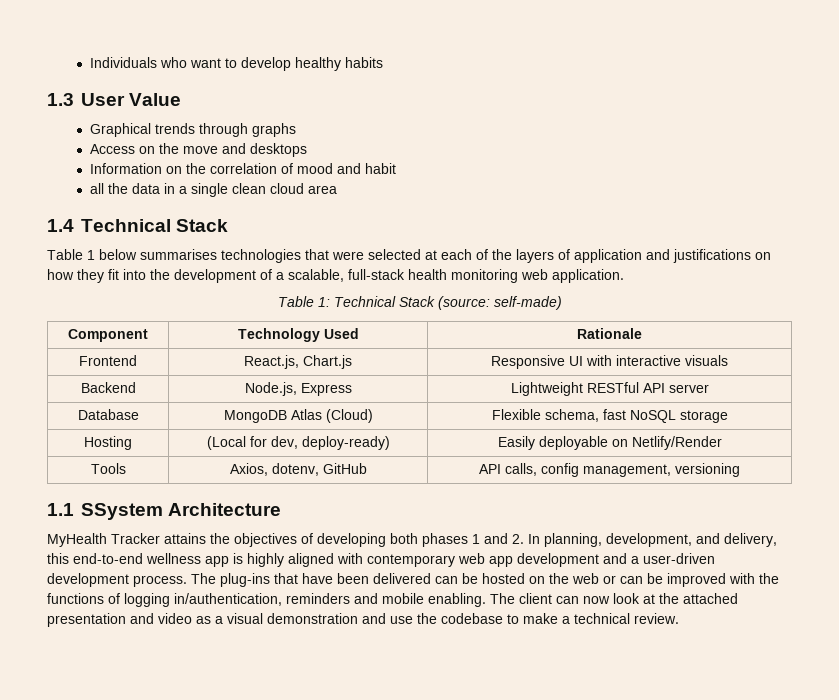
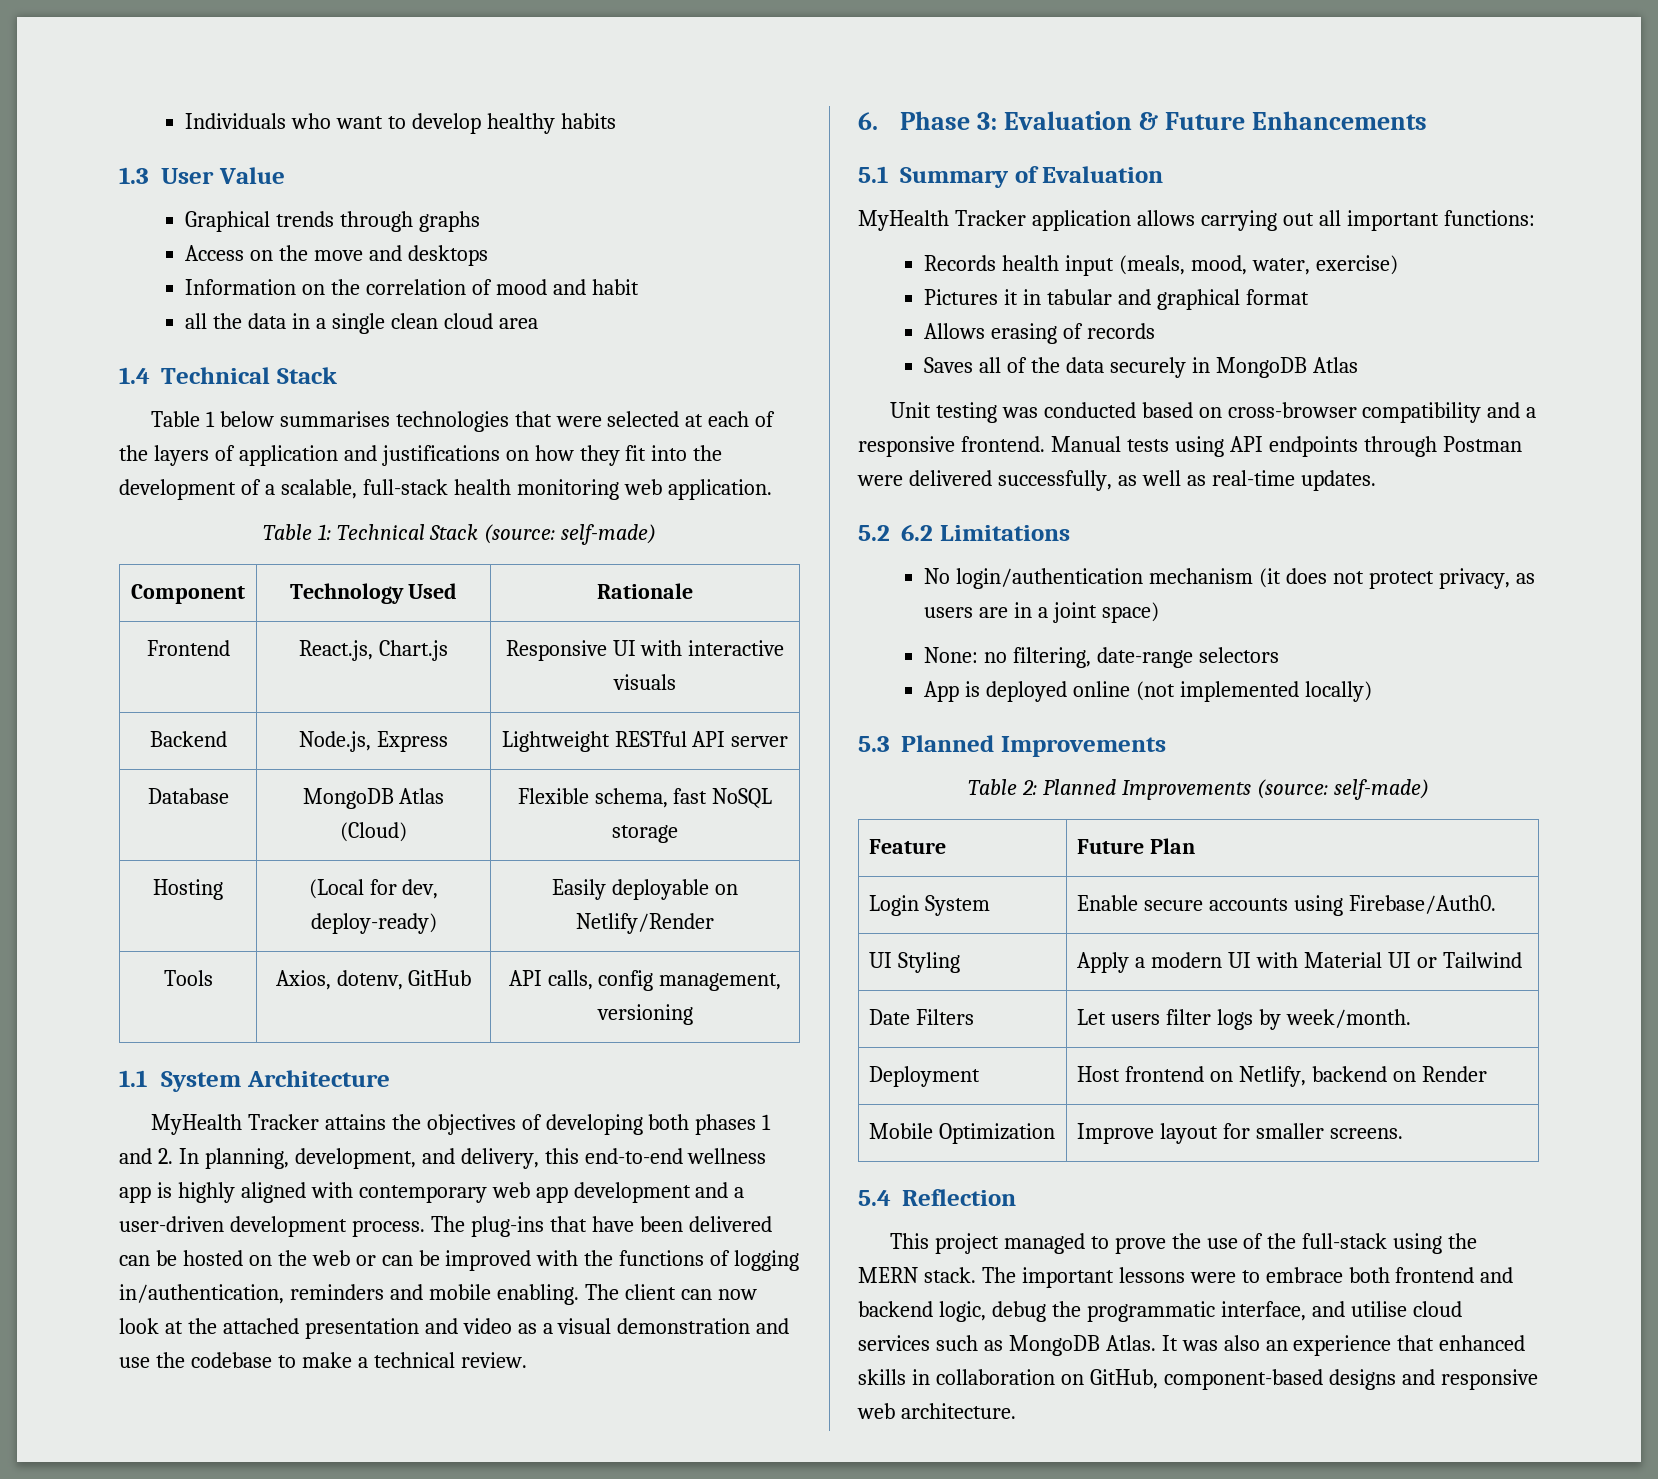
- 1.1 SSystem Architecture
+ 1.1 System Architecture
+ 6. Phase 3: Evaluation & Future Enhancements
+ 5.1 Summary of Evaluation
+ MyHealth Tracker application allows carrying out all important functions:
+ Records health input (meals, mood, water, exercise)
+ Pictures it in tabular and graphical format
+ Allows erasing of records
+ Saves all of the data securely in MongoDB Atlas
+ Unit testing was conducted based on cross-browser compatibility and a responsive frontend. Manual tests using API endpoints through Postman were delivered successfully, as well as real-time updates.
+ 5.2 6.2 Limitations
+ No login/authentication mechanism (it does not protect privacy, as users are in a joint space)
+ None: no filtering, date-range selectors
+ App is deployed online (not implemented locally)
+ 5.3 Planned Improvements
+ Table 2: Planned Improvements (source: self-made)
+ Feature | Future Plan
+ Login System | Enable secure accounts using Firebase/Auth0.
+ UI Styling | Apply a modern UI with Material UI or Tailwind
+ Date Filters | Let users filter logs by week/month.
+ Deployment | Host frontend on Netlify, backend on Render
+ Mobile Optimization | Improve layout for smaller screens.
+ 5.4 Reflection
+ This project managed to prove the use of the full-stack using the MERN stack. The important lessons were to embrace both frontend and backend logic, debug the programmatic interface, and utilise cloud services such as MongoDB Atlas. It was also an experience that enhanced skills in collaboration on GitHub, component-based designs and responsive web architecture.

